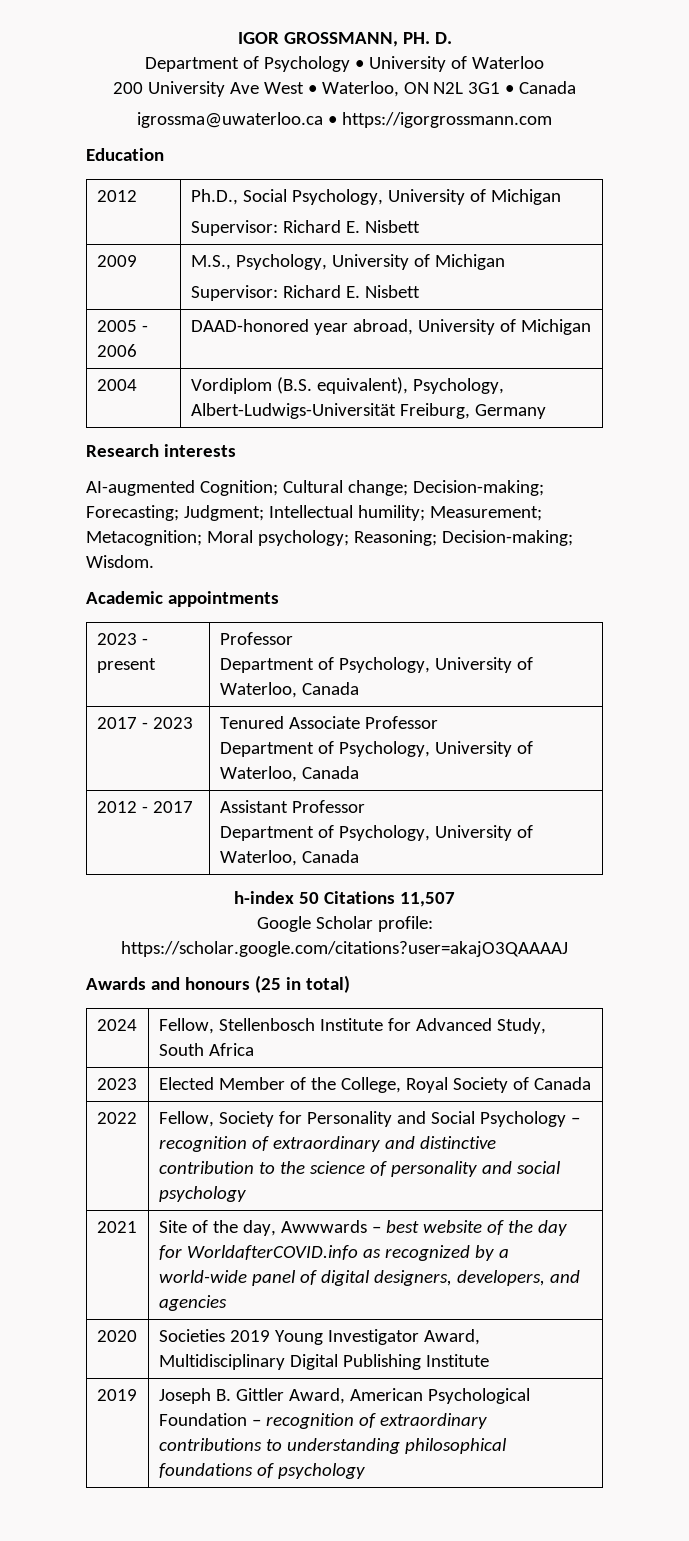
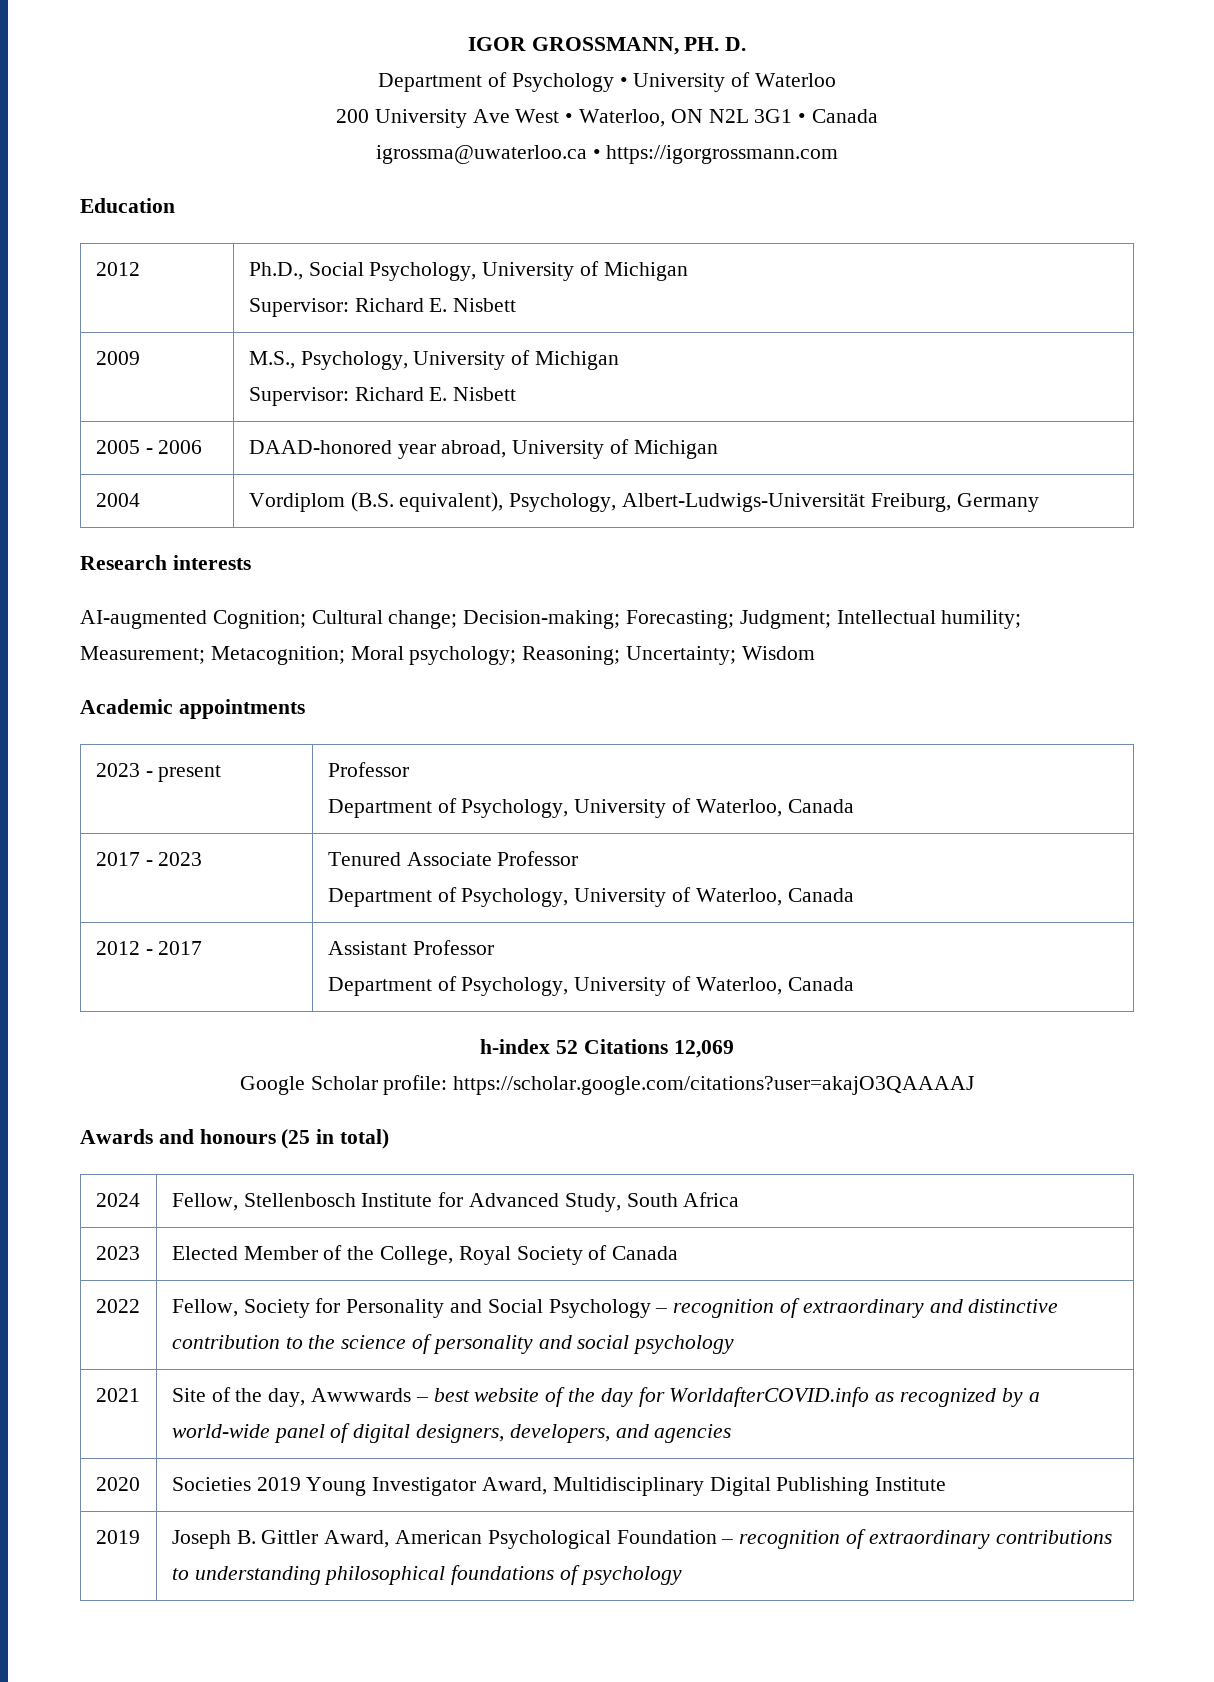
- AI-augmented Cognition; Cultural change; Decision-making; Forecasting; Judgment; Intellectual humility; Measurement; Metacognition; Moral psychology; Reasoning; Decision-making; Wisdom.
+ AI-augmented Cognition; Cultural change; Decision-making; Forecasting; Judgment; Intellectual humility; Measurement; Metacognition; Moral psychology; Reasoning; Uncertainty; Wisdom
- h-index 50 Citations 11,507
+ h-index 52 Citations 12,069

